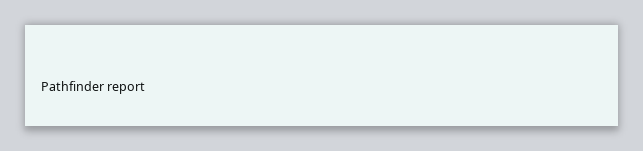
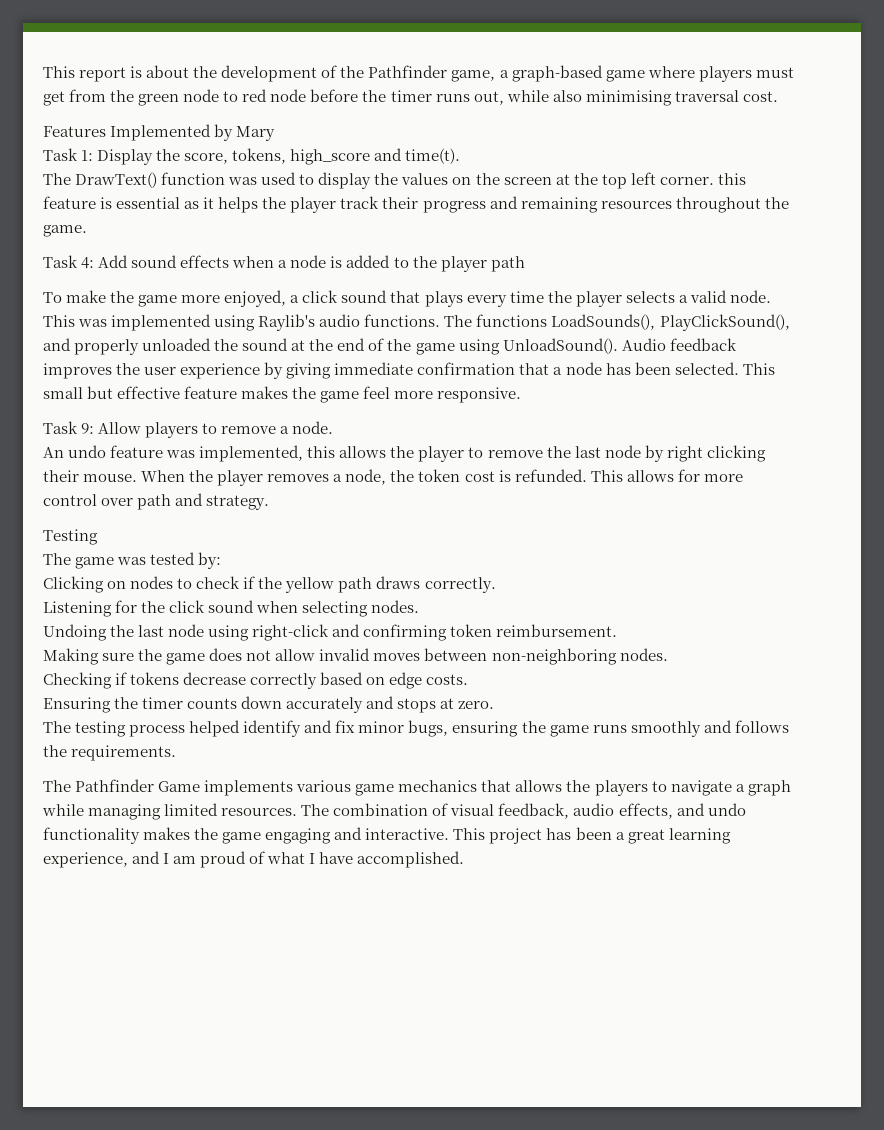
- Pathfinder report
+ This report is about the development of the Pathfinder game, a graph-based game where players must get from the green node to red node before the timer runs out, while also minimising traversal cost.
+ Features Implemented by Mary
+ Task 1: Display the score, tokens, high_score and time(t).
+ The DrawText() function was used to display the values on the screen at the top left corner. this feature is essential as it helps the player track their progress and remaining resources throughout the game.
+ Task 4: Add sound effects when a node is added to the player path
+ To make the game more enjoyed, a click sound that plays every time the player selects a valid node. This was implemented using Raylib's audio functions. The functions LoadSounds(), PlayClickSound(), and properly unloaded the sound at the end of the game using UnloadSound(). Audio feedback improves the user experience by giving immediate confirmation that a node has been selected. This small but effective feature makes the game feel more responsive.
+ Task 9: Allow players to remove a node.
+ An undo feature was implemented, this allows the player to remove the last node by right clicking their mouse. When the player removes a node, the token cost is refunded. This allows for more control over path and strategy.
+ Testing
+ The game was tested by:
+ Clicking on nodes to check if the yellow path draws correctly.
+ Listening for the click sound when selecting nodes.
+ Undoing the last node using right-click and confirming token reimbursement.
+ Making sure the game does not allow invalid moves between non-neighboring nodes.
+ Checking if tokens decrease correctly based on edge costs.
+ Ensuring the timer counts down accurately and stops at zero.
+ The testing process helped identify and fix minor bugs, ensuring the game runs smoothly and follows the requirements.
+ The Pathfinder Game implements various game mechanics that allows the players to navigate a graph while managing limited resources. The combination of visual feedback, audio effects, and undo functionality makes the game engaging and interactive. This project has been a great learning experience, and I am proud of what I have accomplished.

